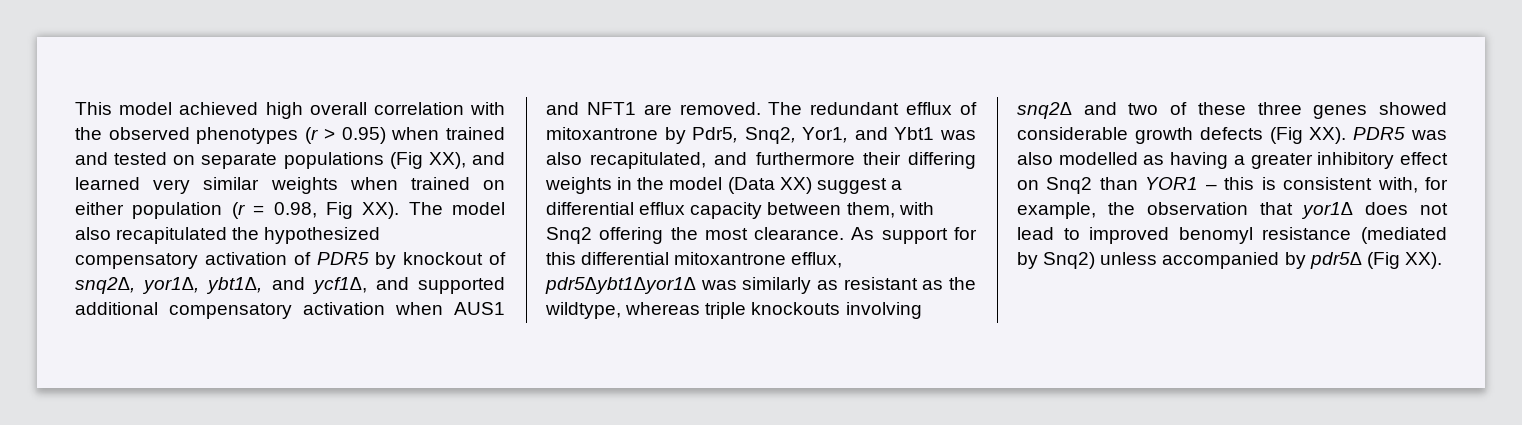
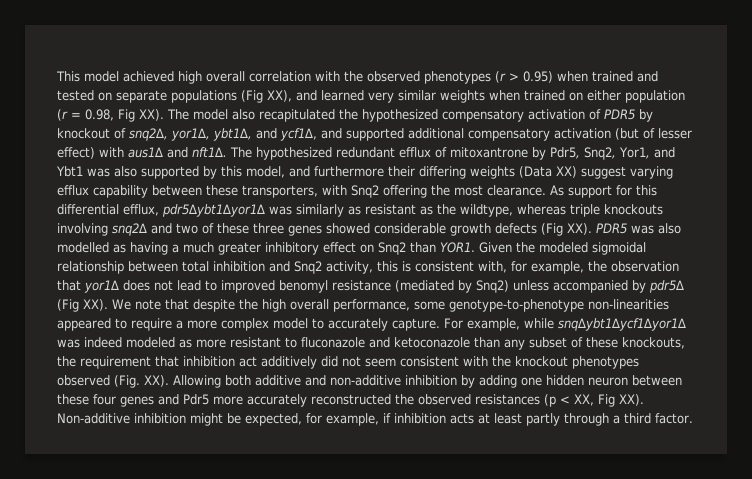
- This model achieved high overall correlation with the observed phenotypes (r > 0.95) when trained and tested on separate populations (Fig XX), and learned very similar weights when trained on either population (r = 0.98, Fig XX). The model also recapitulated the hypothesized compensatory activation of PDR5 by knockout of snq2∆, yor1∆, ybt1∆, and ycf1∆, and supported additional compensatory activation when AUS1 and NFT1 are removed. The redundant efflux of mitoxantrone by Pdr5, Snq2, Yor1, and Ybt1 was also recapitulated, and furthermore their differing weights in the model (Data XX) suggest a differential efflux capacity between them, with Snq2 offering the most clearance.
+ This model achieved high overall correlation with the observed phenotypes (r > 0.95) when trained and tested on separate populations (Fig XX), and learned very similar weights when trained on either population (r = 0.98, Fig XX). The model also recapitulated the hypothesized compensatory activation of PDR5 by knockout of snq2∆, yor1∆, ybt1∆, and ycf1∆, and supported additional compensatory activation (but of lesser effect) with aus1∆ and nft1∆. The hypothesized redundant efflux of mitoxantrone by Pdr5, Snq2, Yor1, and Ybt1 was also supported by this model, and furthermore their differing weights (Data XX) suggest varying efflux capability between these transporters, with Snq2 offering the most clearance.
- As support for this differential mitoxantrone efflux, pdr5∆ybt1∆yor1∆ was similarly as resistant as the wildtype, whereas triple knockouts involving snq2∆ and two of these three genes showed considerable growth defects (Fig XX). PDR5 was also modelled as having a greater inhibitory effect on Snq2 than YOR1 – this is consistent with, for example, the observation that yor1∆ does not lead to improved benomyl resistance (mediated by Snq2) unless accompanied by pdr5∆ (Fig XX).
+ As support for this differential efflux, pdr5∆ybt1∆yor1∆ was similarly as resistant as the wildtype, whereas triple knockouts involving snq2∆ and two of these three genes showed considerable growth defects (Fig XX). PDR5 was also modelled as having a much greater inhibitory effect on Snq2 than YOR1. Given the modeled sigmoidal relationship between total inhibition and Snq2 activity, this is consistent with, for example, the observation that yor1∆ does not lead to improved benomyl resistance (mediated by Snq2) unless accompanied by pdr5∆ (Fig XX). We note that despite the high overall performance, some genotype-to-phenotype non-linearities appeared to require a more complex model to accurately capture. For example, while snq∆ybt1∆ycf1∆yor1∆ was indeed modeled as more resistant to fluconazole and ketoconazole than any subset of these knockouts, the requirement that inhibition act additively did not seem consistent with the knockout phenotypes observed (Fig. XX). Allowing both additive and non-additive inhibition by adding one hidden neuron between these four genes and Pdr5 more accurately reconstructed the observed resistances (p < XX, Fig XX). Non-additive inhibition might be expected, for example, if inhibition acts at least partly through a third factor.

